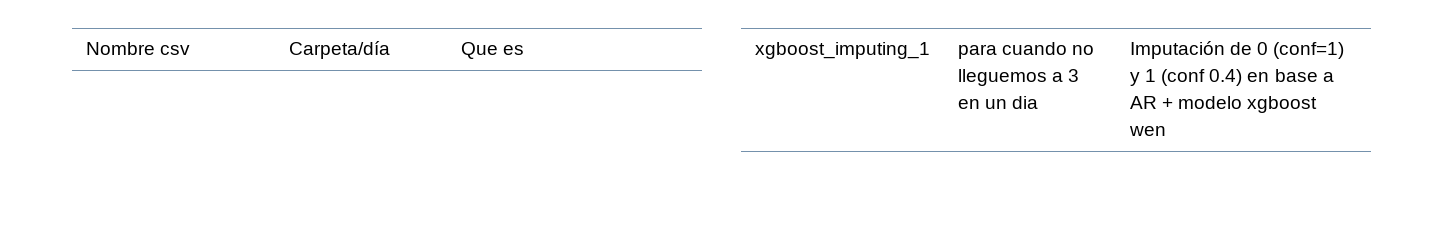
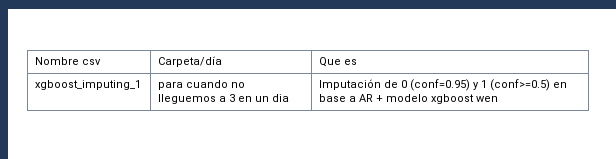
- xgboost_imputing_1 | para cuando no lleguemos a 3 en un dia | Imputación de 0 (conf=1) y 1 (conf 0.4) en base a AR + modelo xgboost wen
+ xgboost_imputing_1 | para cuando no lleguemos a 3 en un dia | Imputación de 0 (conf=0.95) y 1 (conf>=0.5) en base a AR + modelo xgboost wen

